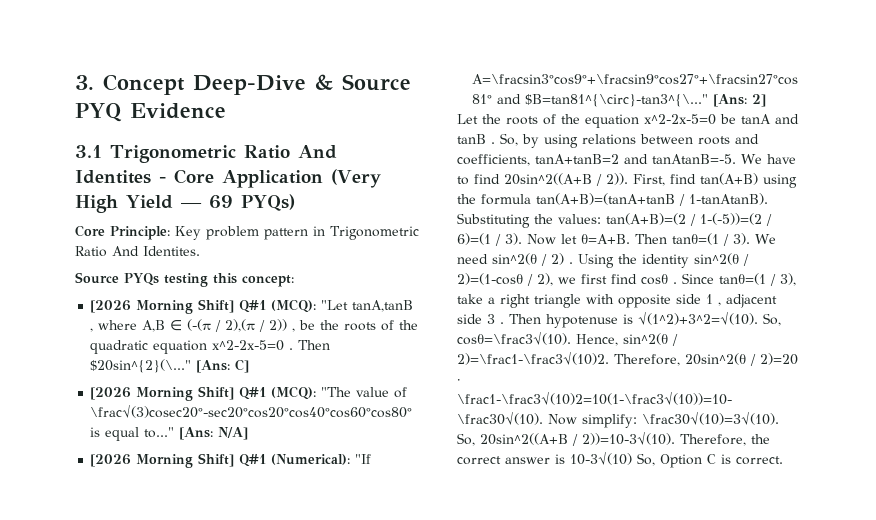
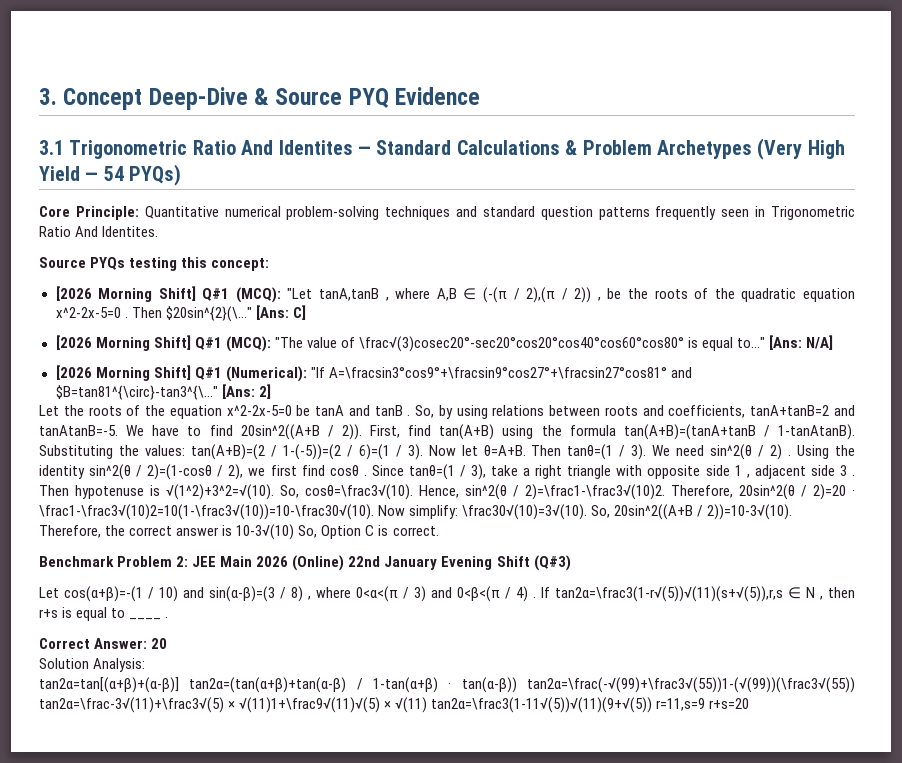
- 3.1 Trigonometric Ratio And Identites - Core Application (Very High Yield — 69 PYQs)
+ 3.1 Trigonometric Ratio And Identites — Standard Calculations & Problem Archetypes (Very High Yield — 54 PYQs)
- Core Principle: Key problem pattern in Trigonometric Ratio And Identites.
+ Core Principle: Quantitative numerical problem-solving techniques and standard question patterns frequently seen in Trigonometric Ratio And Identites.
+ Benchmark Problem 2: JEE Main 2026 (Online) 22nd January Evening Shift (Q#3)
+ Let cos(α+β)=-(1 / 10) and sin(α-β)=(3 / 8) , where 0<α<(π / 3) and 0<β<(π / 4) . If tan2α=\frac3(1-r√(5))√(11)(s+√(5)),r,s ∈ N , then r+s is equal to ____ .
+ Correct Answer: 20
+ Solution Analysis:
+ tan2α=tan[(α+β)+(α-β)] tan2α=(tan(α+β)+tan(α-β) / 1-tan(α+β) · tan(α-β)) tan2α=\frac(-√(99)+\frac3√(55))1-(√(99))(\frac3√(55)) tan2α=\frac-3√(11)+\frac3√(5) × √(11)1+\frac9√(11)√(5) × √(11) tan2α=\frac3(1-11√(5))√(11)(9+√(5)) r=11,s=9 r+s=20

